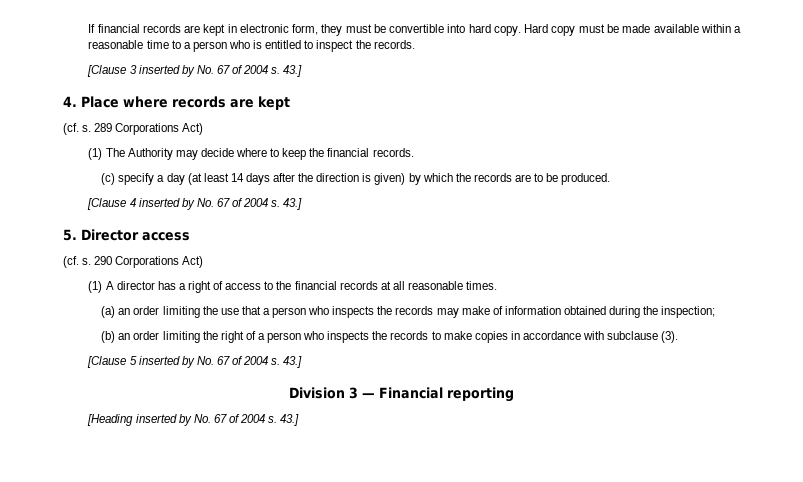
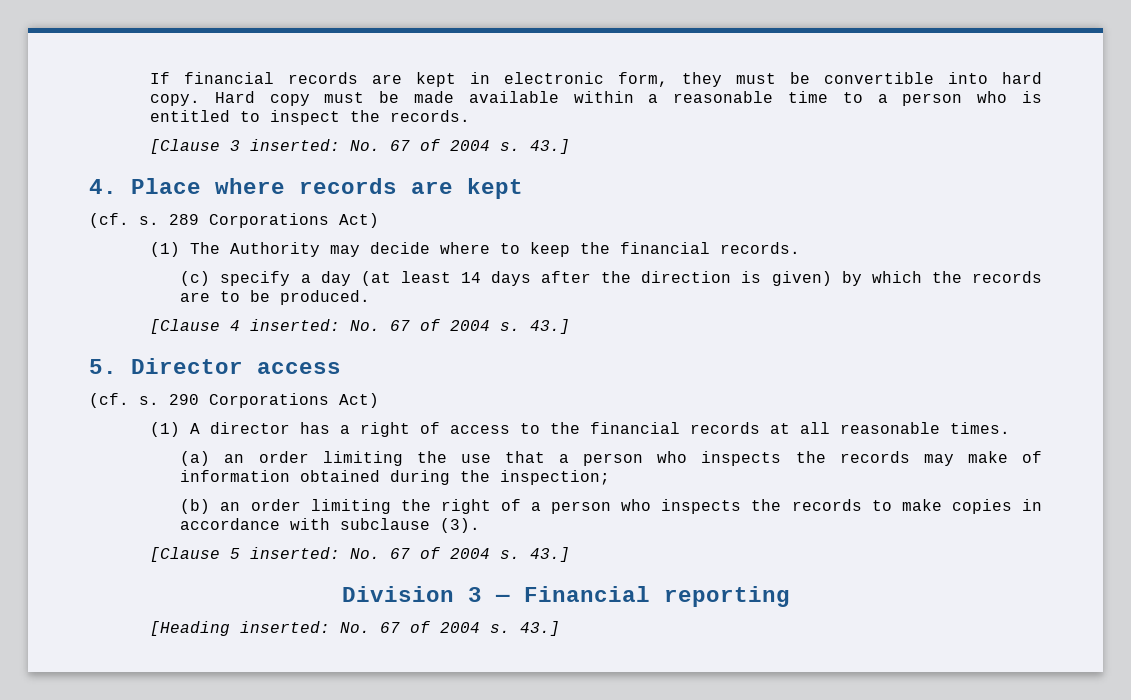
- [Clause 3 inserted by No. 67 of 2004 s.
+ [Clause 3 inserted: No. 67 of 2004 s.
- [Clause 4 inserted by No. 67 of 2004 s.
+ [Clause 4 inserted: No. 67 of 2004 s.
- [Clause 5 inserted by No. 67 of 2004 s.
+ [Clause 5 inserted: No. 67 of 2004 s.
- [Heading inserted by No. 67 of 2004 s.
+ [Heading inserted: No. 67 of 2004 s.

